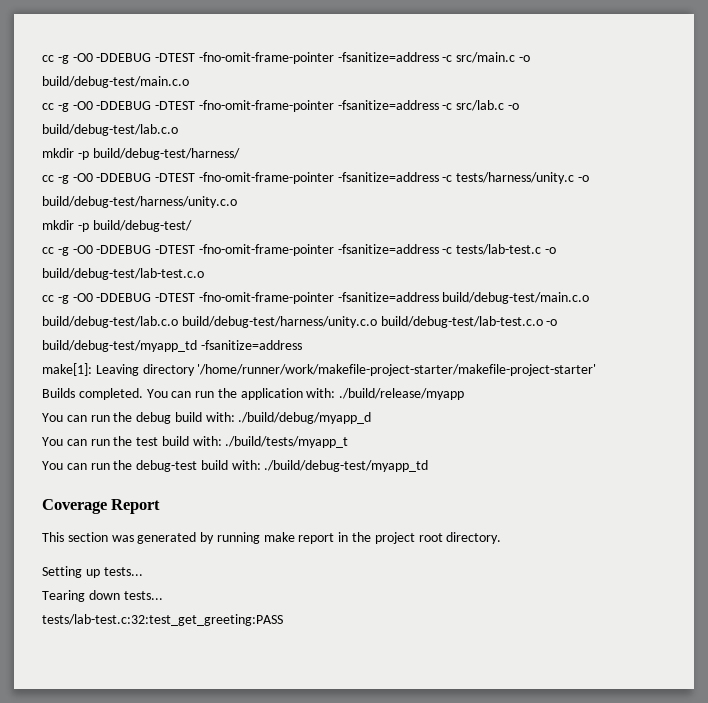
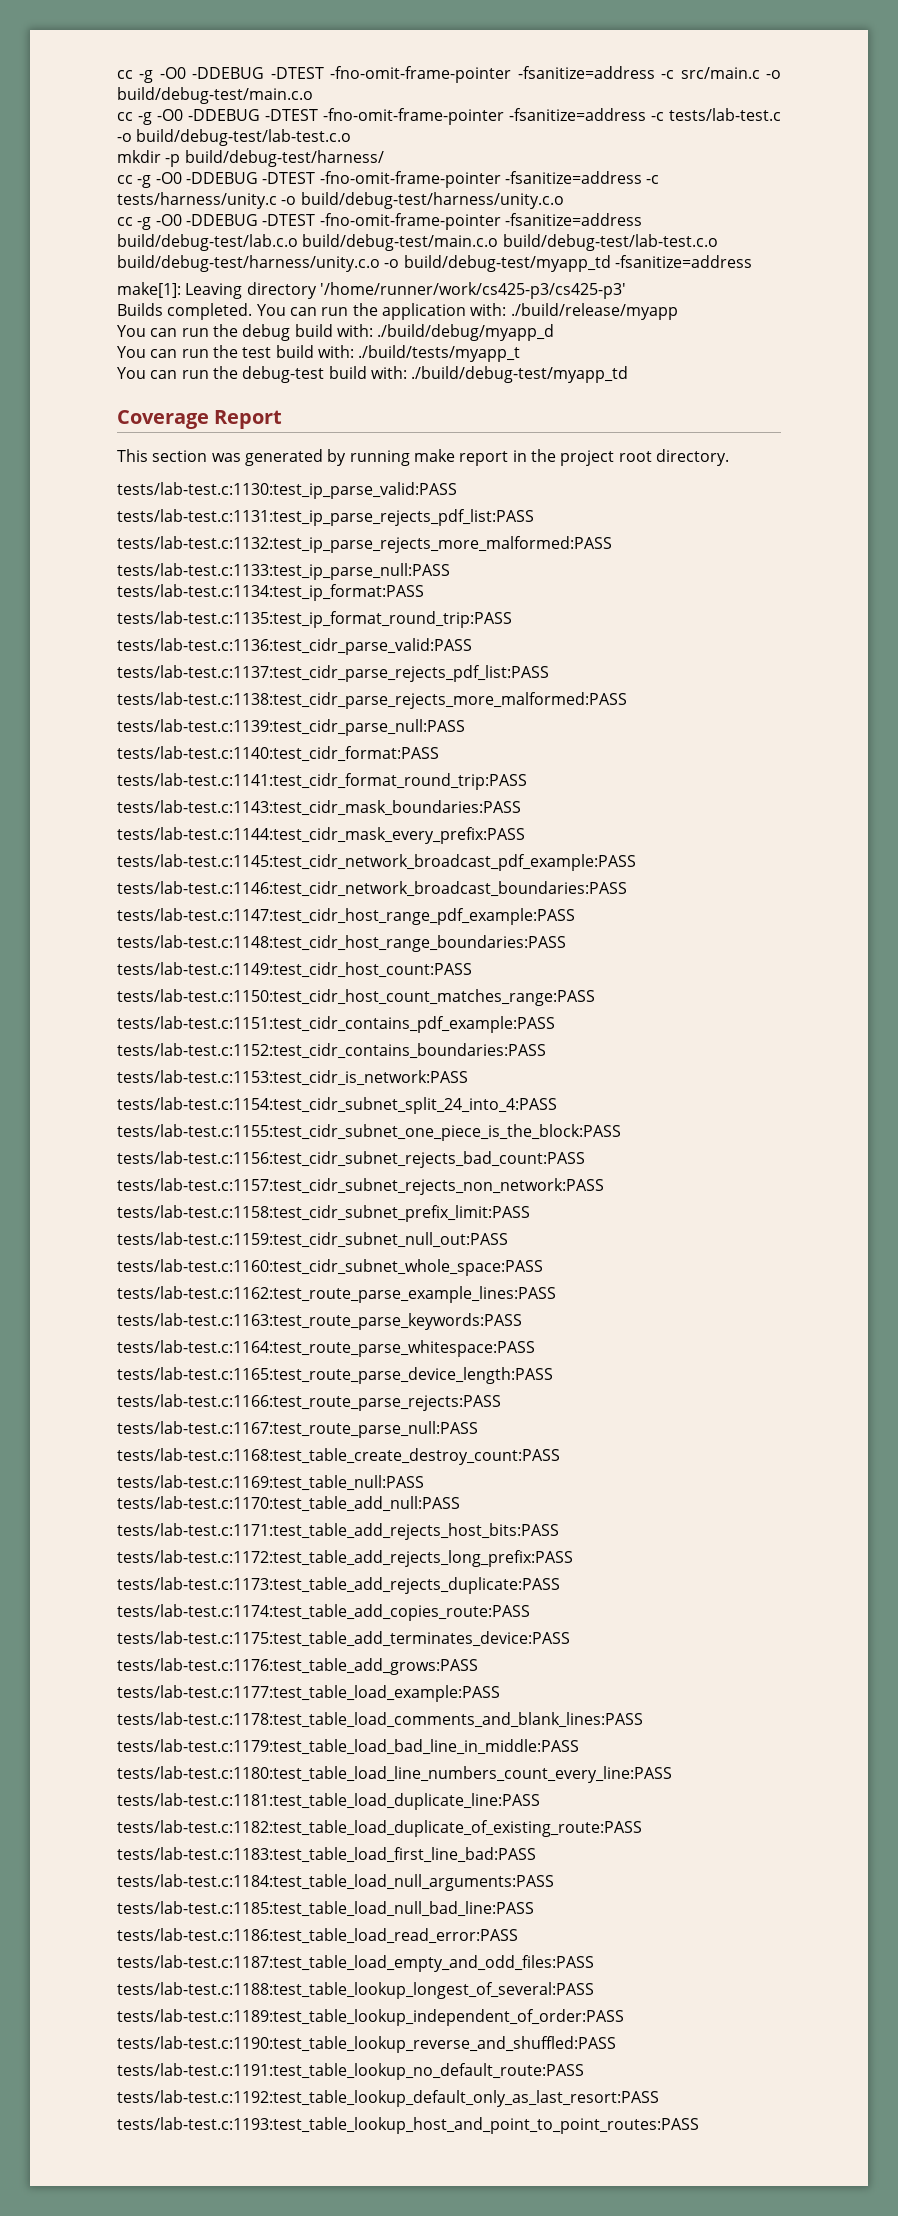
- cc -g -O0 -DDEBUG -DTEST -fno-omit-frame-pointer -fsanitize=address -c src/lab.c -o build/debug-test/lab.c.o
+ cc -g -O0 -DDEBUG -DTEST -fno-omit-frame-pointer -fsanitize=address -c tests/lab-test.c -o build/debug-test/lab-test.c.o
- mkdir -p build/debug-test/
- cc -g -O0 -DDEBUG -DTEST -fno-omit-frame-pointer -fsanitize=address -c tests/lab-test.c -o build/debug-test/lab-test.c.o
- cc -g -O0 -DDEBUG -DTEST -fno-omit-frame-pointer -fsanitize=address build/debug-test/main.c.o build/debug-test/lab.c.o build/debug-test/harness/unity.c.o build/debug-test/lab-test.c.o -o build/debug-test/myapp_td -fsanitize=address
+ cc -g -O0 -DDEBUG -DTEST -fno-omit-frame-pointer -fsanitize=address build/debug-test/lab.c.o build/debug-test/main.c.o build/debug-test/lab-test.c.o build/debug-test/harness/unity.c.o -o build/debug-test/myapp_td -fsanitize=address
- make[1]: Leaving directory '/home/runner/work/makefile-project-starter/makefile-project-starter'
+ make[1]: Leaving directory '/home/runner/work/cs425-p3/cs425-p3'
- Setting up tests...
- Tearing down tests...
- tests/lab-test.c:32:test_get_greeting:PASS
+ tests/lab-test.c:1130:test_ip_parse_valid:PASS
+ tests/lab-test.c:1131:test_ip_parse_rejects_pdf_list:PASS
+ tests/lab-test.c:1132:test_ip_parse_rejects_more_malformed:PASS
+ tests/lab-test.c:1133:test_ip_parse_null:PASS
+ tests/lab-test.c:1134:test_ip_format:PASS
+ tests/lab-test.c:1135:test_ip_format_round_trip:PASS
+ tests/lab-test.c:1136:test_cidr_parse_valid:PASS
+ tests/lab-test.c:1137:test_cidr_parse_rejects_pdf_list:PASS
+ tests/lab-test.c:1138:test_cidr_parse_rejects_more_malformed:PASS
+ tests/lab-test.c:1139:test_cidr_parse_null:PASS
+ tests/lab-test.c:1140:test_cidr_format:PASS
+ tests/lab-test.c:1141:test_cidr_format_round_trip:PASS
+ tests/lab-test.c:1143:test_cidr_mask_boundaries:PASS
+ tests/lab-test.c:1144:test_cidr_mask_every_prefix:PASS
+ tests/lab-test.c:1145:test_cidr_network_broadcast_pdf_example:PASS
+ tests/lab-test.c:1146:test_cidr_network_broadcast_boundaries:PASS
+ tests/lab-test.c:1147:test_cidr_host_range_pdf_example:PASS
+ tests/lab-test.c:1148:test_cidr_host_range_boundaries:PASS
+ tests/lab-test.c:1149:test_cidr_host_count:PASS
+ tests/lab-test.c:1150:test_cidr_host_count_matches_range:PASS
+ tests/lab-test.c:1151:test_cidr_contains_pdf_example:PASS
+ tests/lab-test.c:1152:test_cidr_contains_boundaries:PASS
+ tests/lab-test.c:1153:test_cidr_is_network:PASS
+ tests/lab-test.c:1154:test_cidr_subnet_split_24_into_4:PASS
+ tests/lab-test.c:1155:test_cidr_subnet_one_piece_is_the_block:PASS
+ tests/lab-test.c:1156:test_cidr_subnet_rejects_bad_count:PASS
+ tests/lab-test.c:1157:test_cidr_subnet_rejects_non_network:PASS
+ tests/lab-test.c:1158:test_cidr_subnet_prefix_limit:PASS
+ tests/lab-test.c:1159:test_cidr_subnet_null_out:PASS
+ tests/lab-test.c:1160:test_cidr_subnet_whole_space:PASS
+ tests/lab-test.c:1162:test_route_parse_example_lines:PASS
+ tests/lab-test.c:1163:test_route_parse_keywords:PASS
+ tests/lab-test.c:1164:test_route_parse_whitespace:PASS
+ tests/lab-test.c:1165:test_route_parse_device_length:PASS
+ tests/lab-test.c:1166:test_route_parse_rejects:PASS
+ tests/lab-test.c:1167:test_route_parse_null:PASS
+ tests/lab-test.c:1168:test_table_create_destroy_count:PASS
+ tests/lab-test.c:1169:test_table_null:PASS
+ tests/lab-test.c:1170:test_table_add_null:PASS
+ tests/lab-test.c:1171:test_table_add_rejects_host_bits:PASS
+ tests/lab-test.c:1172:test_table_add_rejects_long_prefix:PASS
+ tests/lab-test.c:1173:test_table_add_rejects_duplicate:PASS
+ tests/lab-test.c:1174:test_table_add_copies_route:PASS
+ tests/lab-test.c:1175:test_table_add_terminates_device:PASS
+ tests/lab-test.c:1176:test_table_add_grows:PASS
+ tests/lab-test.c:1177:test_table_load_example:PASS
+ tests/lab-test.c:1178:test_table_load_comments_and_blank_lines:PASS
+ tests/lab-test.c:1179:test_table_load_bad_line_in_middle:PASS
+ tests/lab-test.c:1180:test_table_load_line_numbers_count_every_line:PASS
+ tests/lab-test.c:1181:test_table_load_duplicate_line:PASS
+ tests/lab-test.c:1182:test_table_load_duplicate_of_existing_route:PASS
+ tests/lab-test.c:1183:test_table_load_first_line_bad:PASS
+ tests/lab-test.c:1184:test_table_load_null_arguments:PASS
+ tests/lab-test.c:1185:test_table_load_null_bad_line:PASS
+ tests/lab-test.c:1186:test_table_load_read_error:PASS
+ tests/lab-test.c:1187:test_table_load_empty_and_odd_files:PASS
+ tests/lab-test.c:1188:test_table_lookup_longest_of_several:PASS
+ tests/lab-test.c:1189:test_table_lookup_independent_of_order:PASS
+ tests/lab-test.c:1190:test_table_lookup_reverse_and_shuffled:PASS
+ tests/lab-test.c:1191:test_table_lookup_no_default_route:PASS
+ tests/lab-test.c:1192:test_table_lookup_default_only_as_last_resort:PASS
+ tests/lab-test.c:1193:test_table_lookup_host_and_point_to_point_routes:PASS

